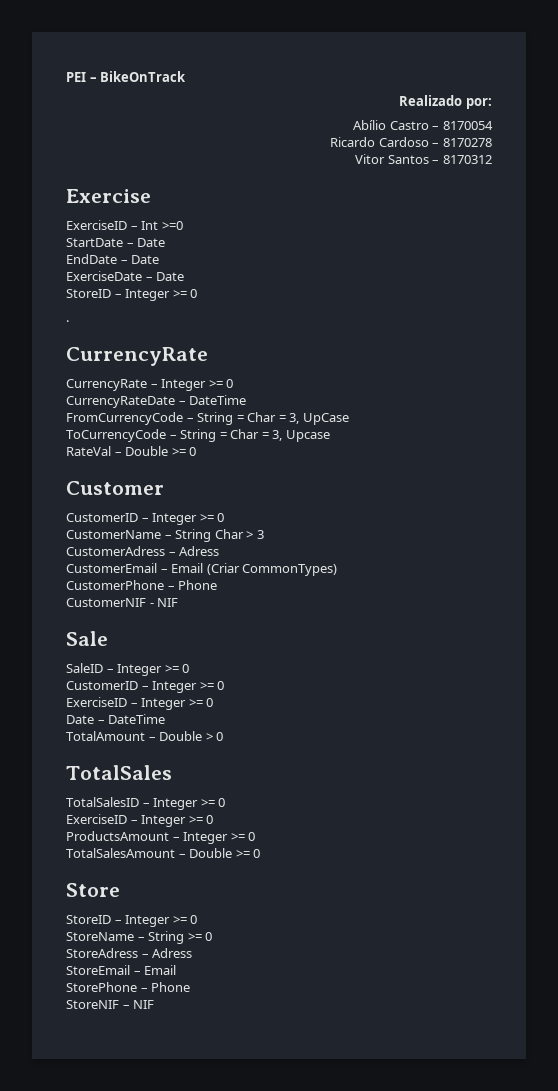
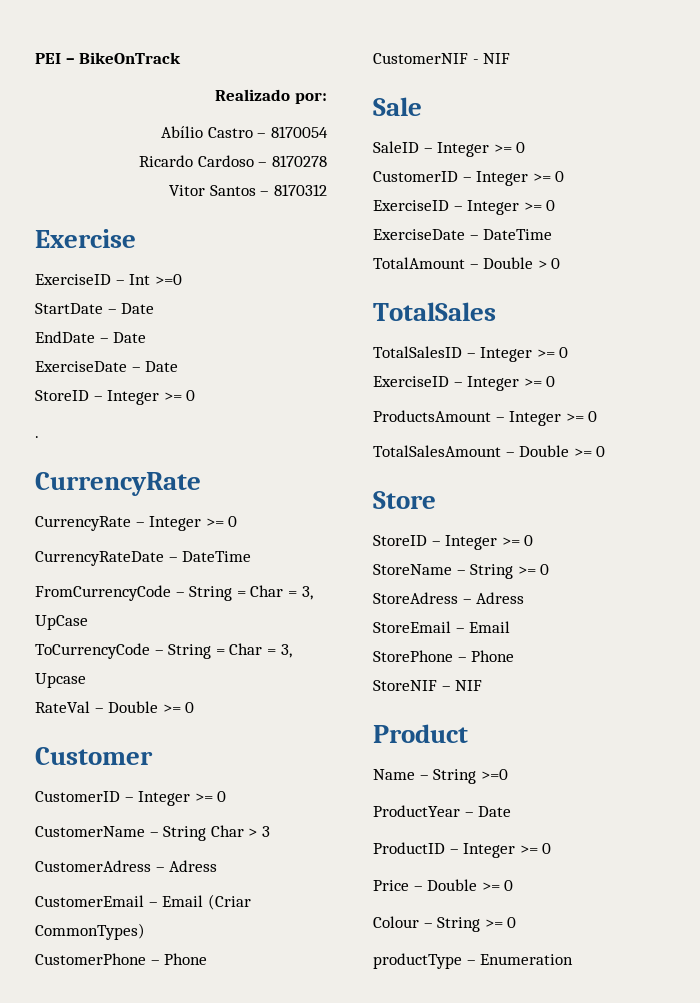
- Date – DateTime
+ ExerciseDate – DateTime
+ Product
+ Name – String >=0
+ ProductYear – Date
+ ProductID – Integer >= 0
+ Price – Double >= 0
+ Colour – String >= 0
+ productType – Enumeration

